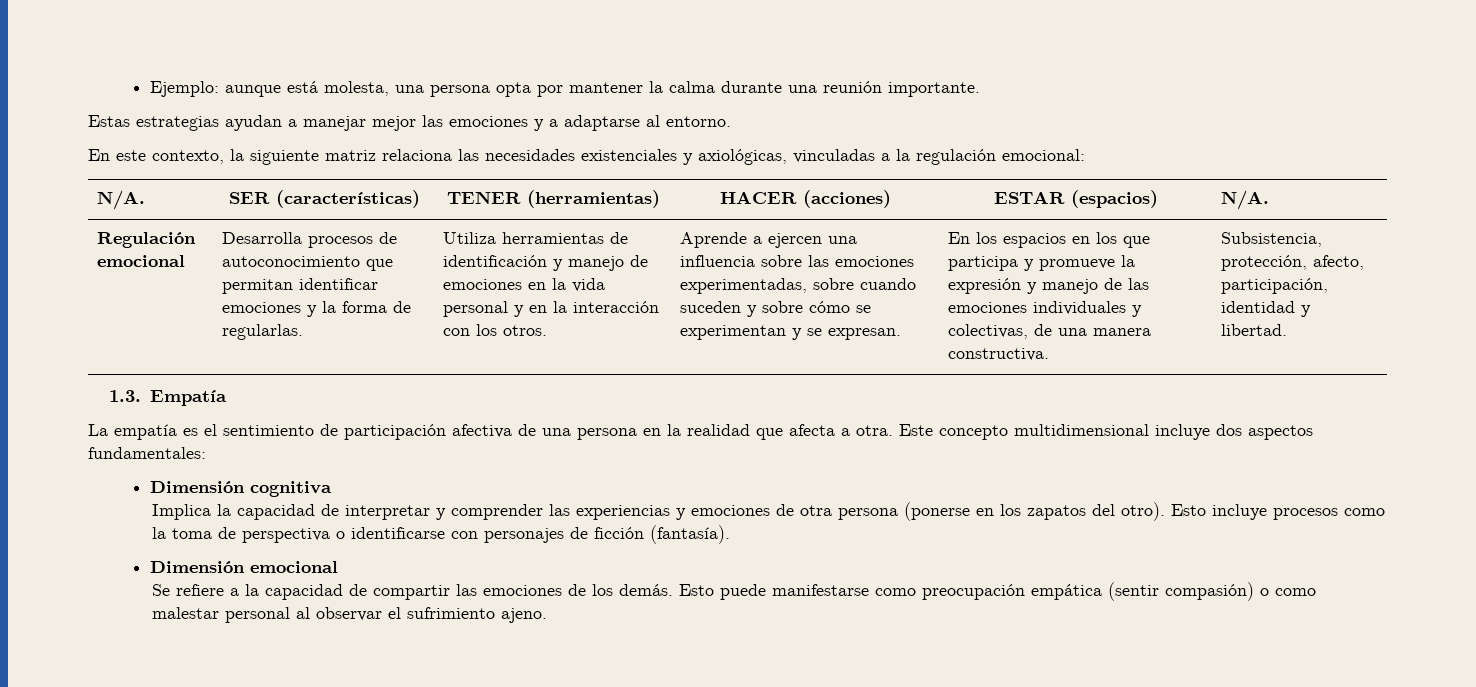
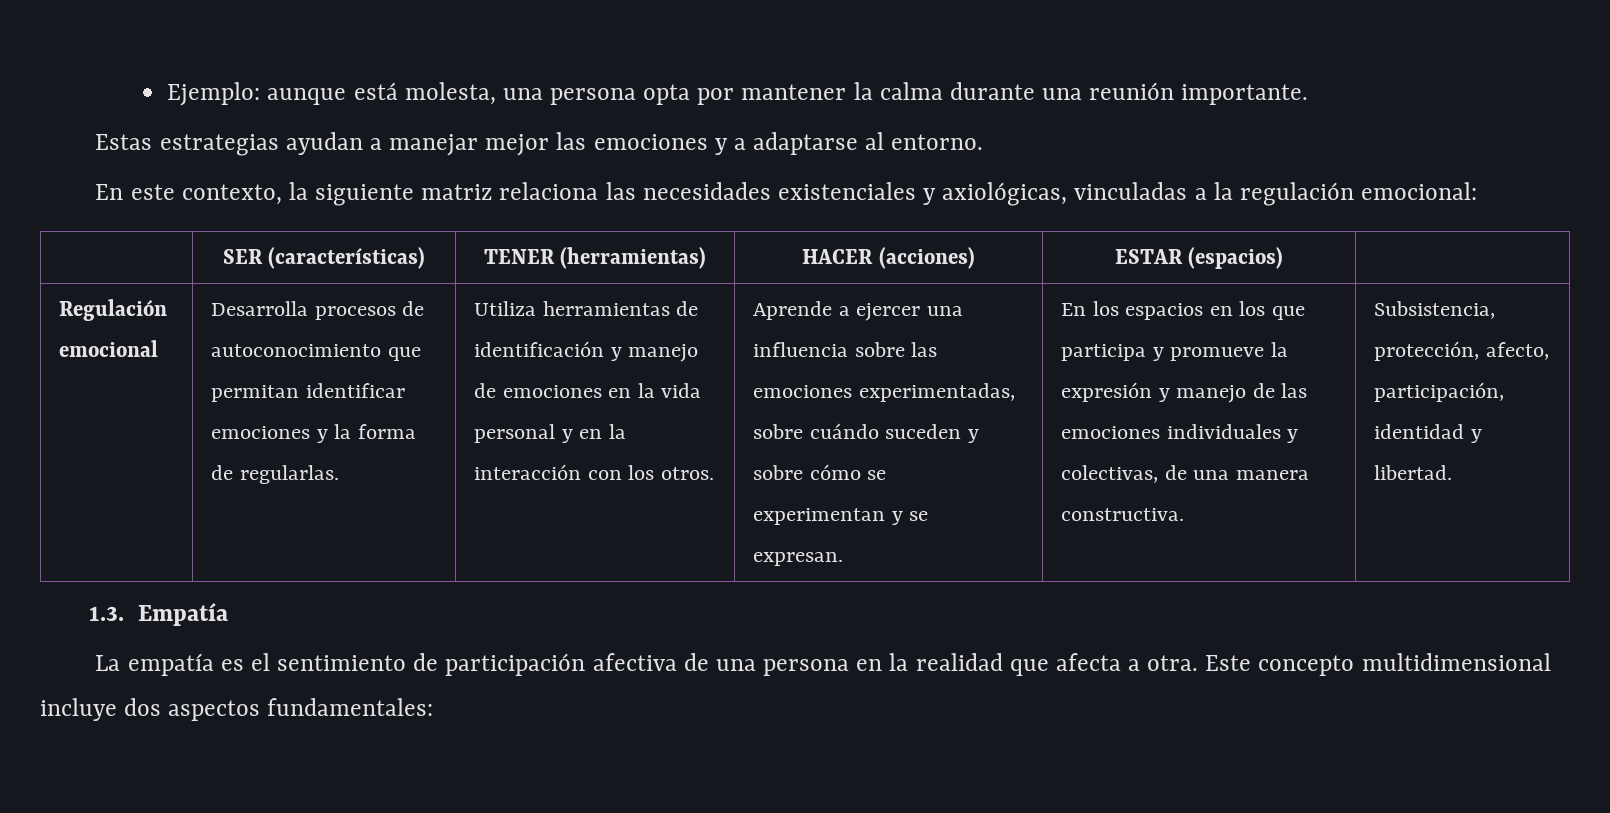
- N/A. | SER (características) | TENER (herramientas) | HACER (acciones) | ESTAR (espacios) | N/A.
+ | SER (características) | TENER (herramientas) | HACER (acciones) | ESTAR (espacios) |
- Aprende a ejercen una influencia sobre las emociones experimentadas, sobre cuando suceden y sobre cómo se experimentan y se expresan.
+ Aprende a ejercer una influencia sobre las emociones experimentadas, sobre cuándo suceden y sobre cómo se experimentan y se expresan.
- Dimensión cognitiva
- Implica la capacidad de interpretar y comprender las experiencias y emociones de otra persona (ponerse en los zapatos del otro). Esto incluye procesos como la toma de perspectiva o identificarse con personajes de ficción (fantasía).
- Dimensión emocional
- Se refiere a la capacidad de compartir las emociones de los demás. Esto puede manifestarse como preocupación empática (sentir compasión) o como malestar personal al observar el sufrimiento ajeno.

